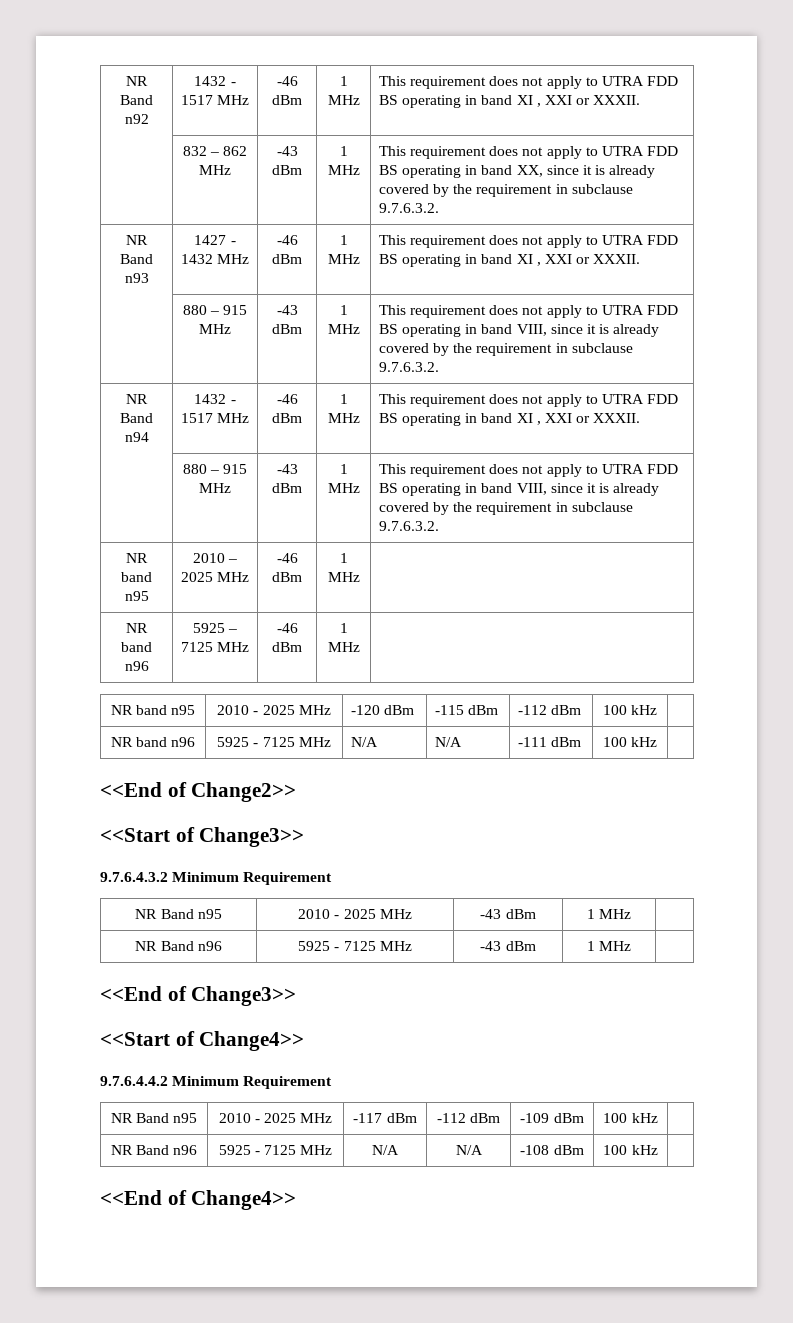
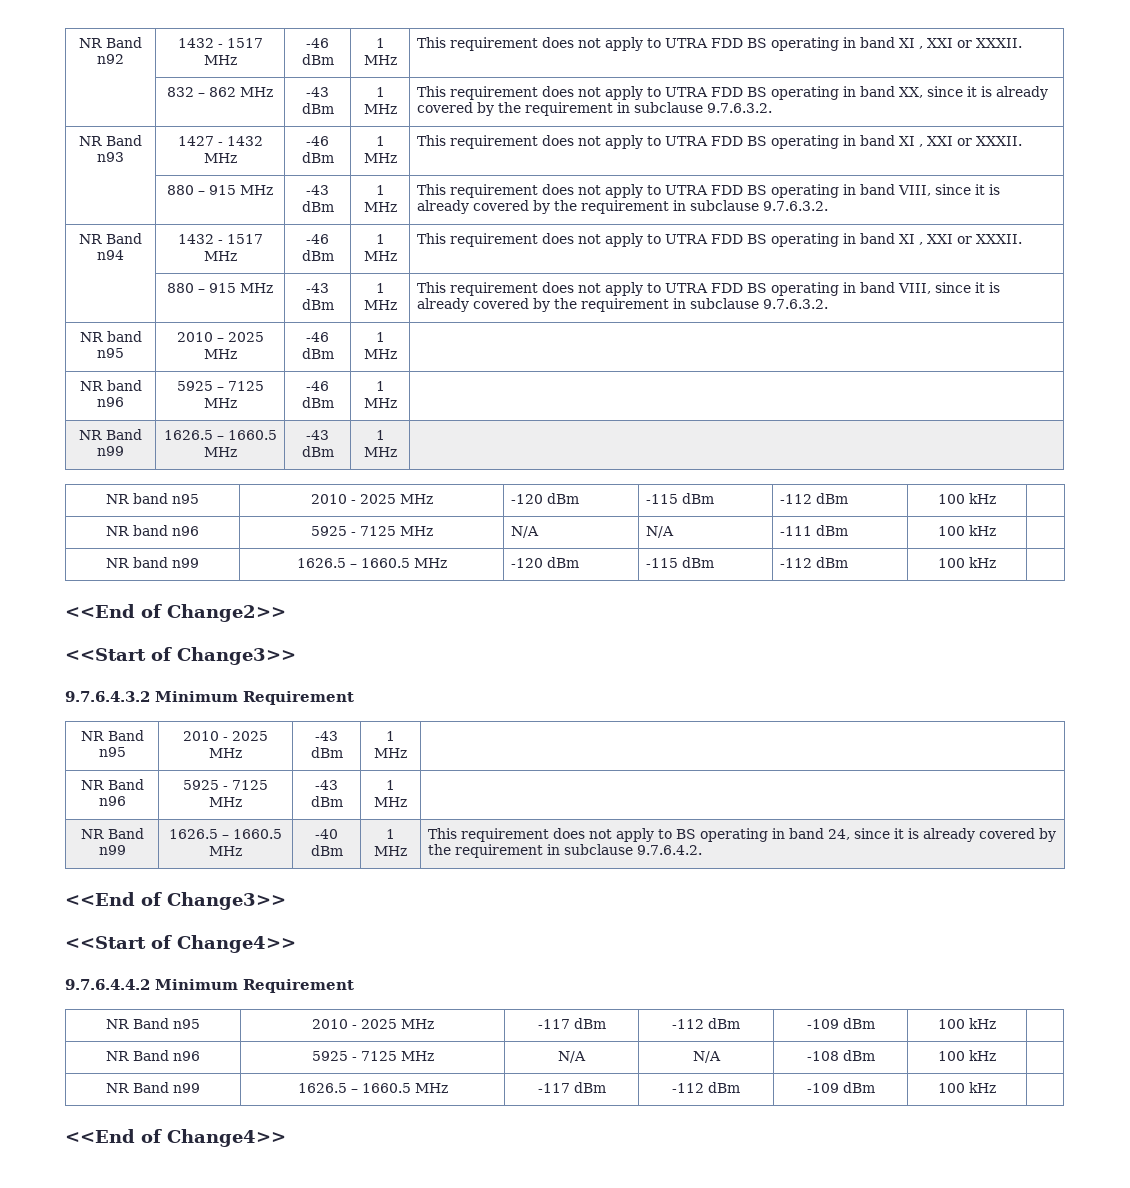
+ NR Band n99 | 1626.5 – 1660.5 MHz | -43 dBm | 1 MHz |
+ NR band n99 | 1626.5 – 1660.5 MHz | -120 dBm | -115 dBm | -112 dBm | 100 kHz |
+ NR Band n99 | 1626.5 – 1660.5 MHz | -40 dBm | 1 MHz | This requirement does not apply to BS operating in band 24, since it is already covered by the requirement in subclause 9.7.6.4.2.
+ NR Band n99 | 1626.5 – 1660.5 MHz | -117 dBm | -112 dBm | -109 dBm | 100 kHz |

